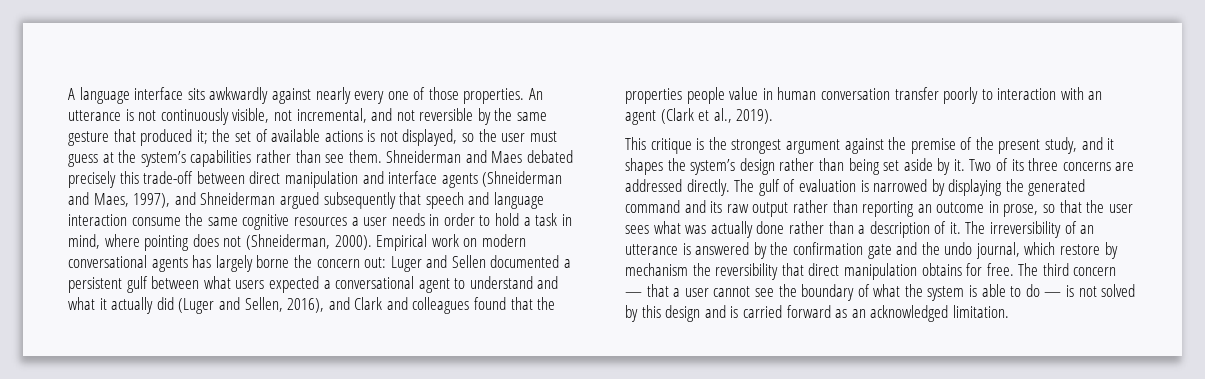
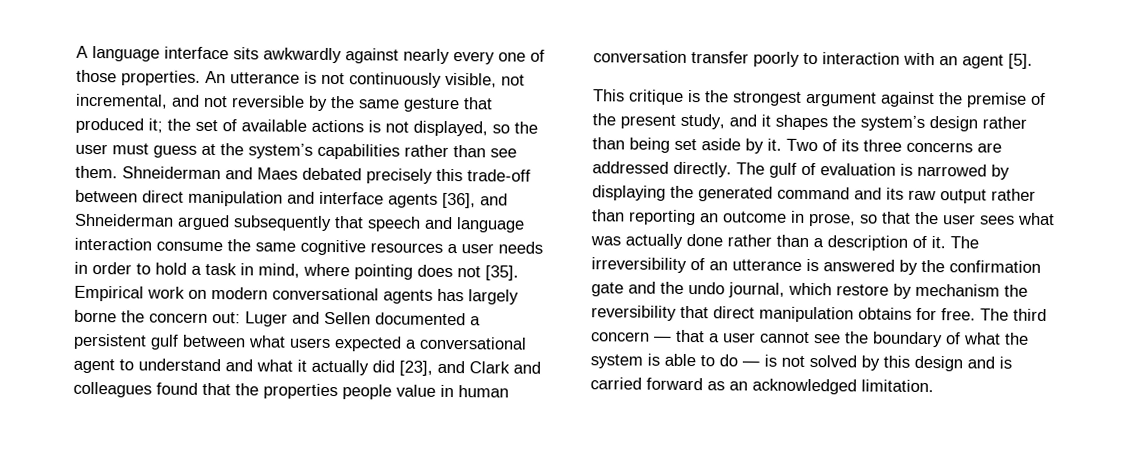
- Shneiderman and Maes debated precisely this trade-off between direct manipulation and interface agents (Shneiderman and Maes, 1997), and Shneiderman argued subsequently that speech and language interaction consume the same cognitive resources a user needs in order to hold a task in mind, where pointing does not (Shneiderman, 2000).
+ Shneiderman and Maes debated precisely this trade-off between direct manipulation and interface agents [36], and Shneiderman argued subsequently that speech and language interaction consume the same cognitive resources a user needs in order to hold a task in mind, where pointing does not [35].
- Empirical work on modern conversational agents has largely borne the concern out: Luger and Sellen documented a persistent gulf between what users expected a conversational agent to understand and what it actually did (Luger and Sellen, 2016), and Clark and colleagues found that the properties people value in human conversation transfer poorly to interaction with an agent (Clark et al., 2019).
+ Empirical work on modern conversational agents has largely borne the concern out: Luger and Sellen documented a persistent gulf between what users expected a conversational agent to understand and what it actually did [23], and Clark and colleagues found that the properties people value in human conversation transfer poorly to interaction with an agent [5].

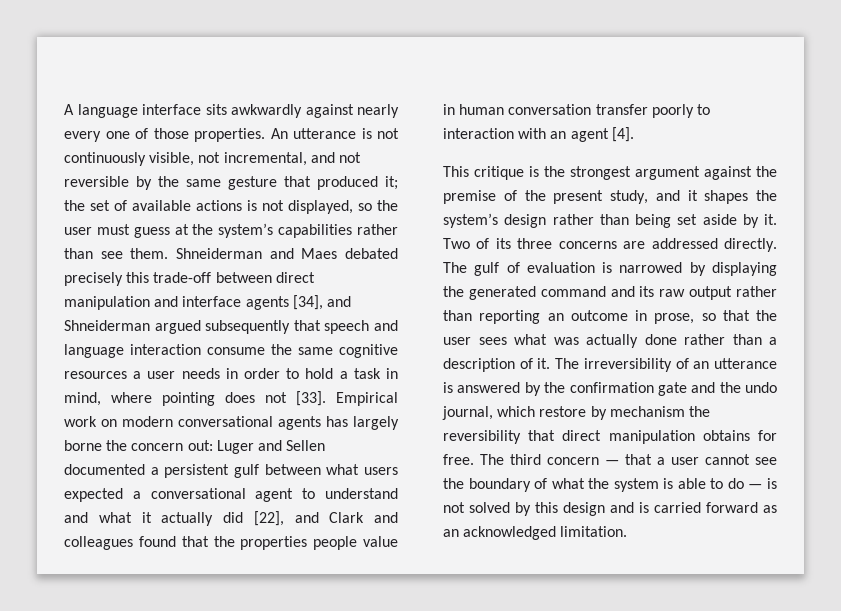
- Shneiderman and Maes debated precisely this trade-off between direct manipulation and interface agents [36], and Shneiderman argued subsequently that speech and language interaction consume the same cognitive resources a user needs in order to hold a task in mind, where pointing does not [35].
+ Shneiderman and Maes debated precisely this trade-off between direct manipulation and interface agents [34], and Shneiderman argued subsequently that speech and language interaction consume the same cognitive resources a user needs in order to hold a task in mind, where pointing does not [33].
- Empirical work on modern conversational agents has largely borne the concern out: Luger and Sellen documented a persistent gulf between what users expected a conversational agent to understand and what it actually did [23], and Clark and colleagues found that the properties people value in human conversation transfer poorly to interaction with an agent [5].
+ Empirical work on modern conversational agents has largely borne the concern out: Luger and Sellen documented a persistent gulf between what users expected a conversational agent to understand and what it actually did [22], and Clark and colleagues found that the properties people value in human conversation transfer poorly to interaction with an agent [4].

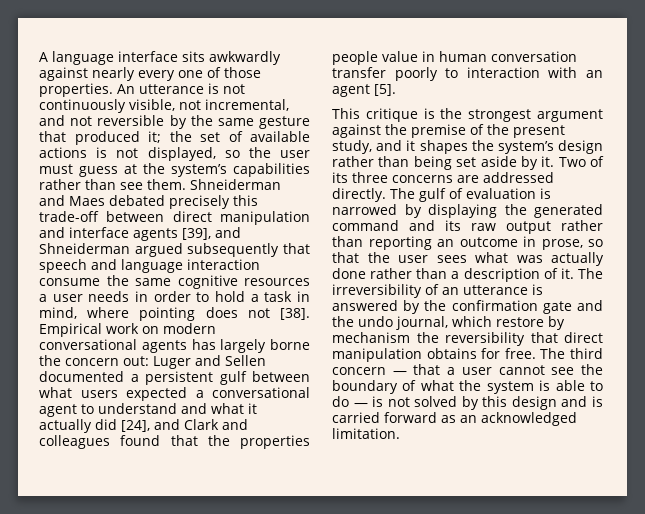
- Shneiderman and Maes debated precisely this trade-off between direct manipulation and interface agents [34], and Shneiderman argued subsequently that speech and language interaction consume the same cognitive resources a user needs in order to hold a task in mind, where pointing does not [33].
+ Shneiderman and Maes debated precisely this trade-off between direct manipulation and interface agents [39], and Shneiderman argued subsequently that speech and language interaction consume the same cognitive resources a user needs in order to hold a task in mind, where pointing does not [38].
- Empirical work on modern conversational agents has largely borne the concern out: Luger and Sellen documented a persistent gulf between what users expected a conversational agent to understand and what it actually did [22], and Clark and colleagues found that the properties people value in human conversation transfer poorly to interaction with an agent [4].
+ Empirical work on modern conversational agents has largely borne the concern out: Luger and Sellen documented a persistent gulf between what users expected a conversational agent to understand and what it actually did [24], and Clark and colleagues found that the properties people value in human conversation transfer poorly to interaction with an agent [5].

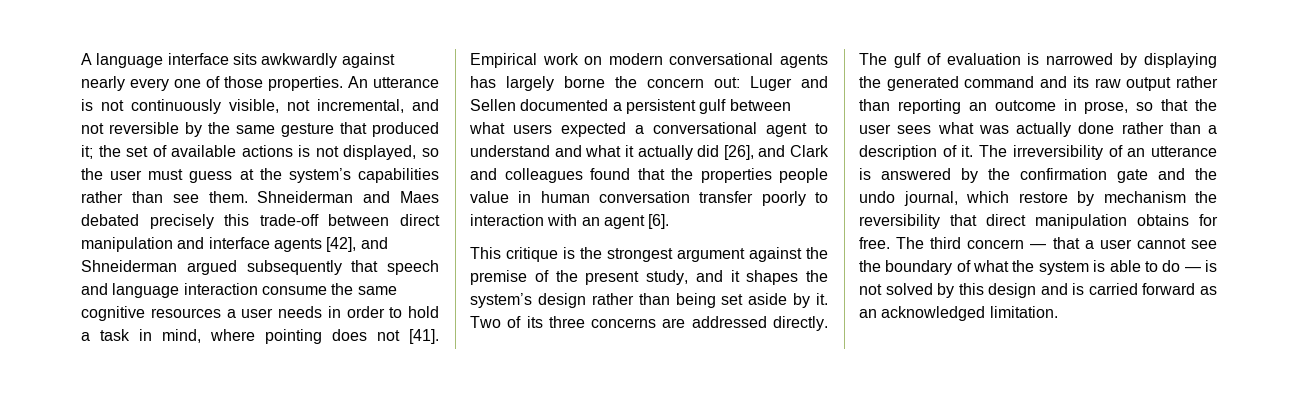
- Shneiderman and Maes debated precisely this trade-off between direct manipulation and interface agents [39], and Shneiderman argued subsequently that speech and language interaction consume the same cognitive resources a user needs in order to hold a task in mind, where pointing does not [38].
+ Shneiderman and Maes debated precisely this trade-off between direct manipulation and interface agents [42], and Shneiderman argued subsequently that speech and language interaction consume the same cognitive resources a user needs in order to hold a task in mind, where pointing does not [41].
- Empirical work on modern conversational agents has largely borne the concern out: Luger and Sellen documented a persistent gulf between what users expected a conversational agent to understand and what it actually did [24], and Clark and colleagues found that the properties people value in human conversation transfer poorly to interaction with an agent [5].
+ Empirical work on modern conversational agents has largely borne the concern out: Luger and Sellen documented a persistent gulf between what users expected a conversational agent to understand and what it actually did [26], and Clark and colleagues found that the properties people value in human conversation transfer poorly to interaction with an agent [6].

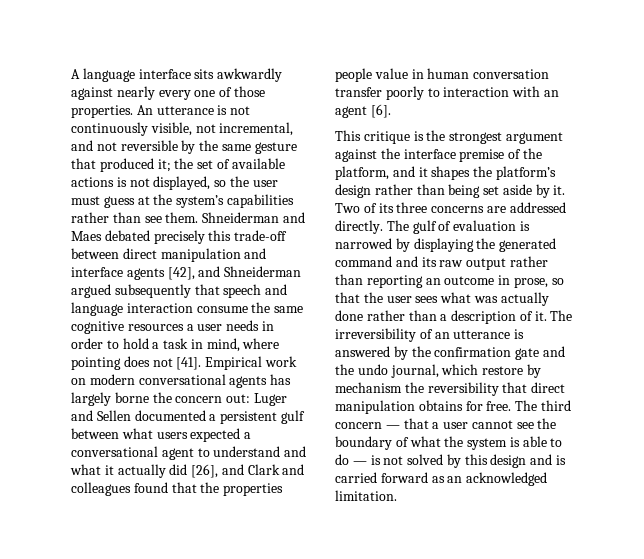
- This critique is the strongest argument against the premise of the present study, and it shapes the system’s design rather than being set aside by it.
+ This critique is the strongest argument against the interface premise of the platform, and it shapes the platform’s design rather than being set aside by it.

